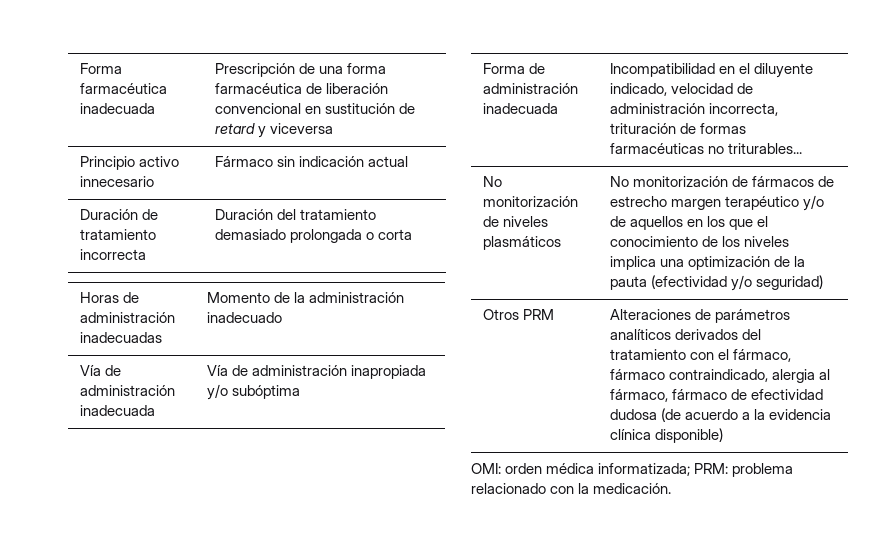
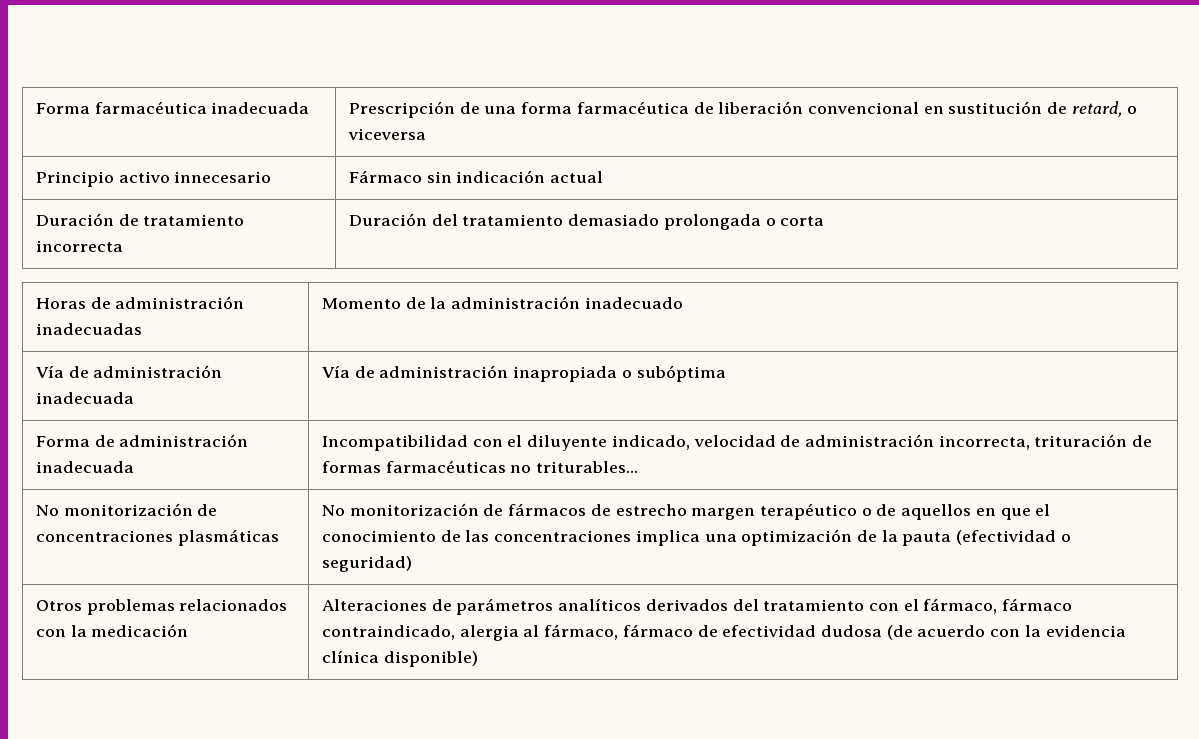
- Forma farmacéutica inadecuada | Prescripción de una forma farmacéutica de liberación convencional en sustitución de retard y viceversa
+ Forma farmacéutica inadecuada | Prescripción de una forma farmacéutica de liberación convencional en sustitución de retard, o viceversa
- Vía de administración inadecuada | Vía de administración inapropiada y/o subóptima
+ Vía de administración inadecuada | Vía de administración inapropiada o subóptima
- Forma de administración inadecuada | Incompatibilidad en el diluyente indicado, velocidad de administración incorrecta, trituración de formas farmacéuticas no triturables...
+ Forma de administración inadecuada | Incompatibilidad con el diluyente indicado, velocidad de administración incorrecta, trituración de formas farmacéuticas no triturables...
- No monitorización de niveles plasmáticos | No monitorización de fármacos de estrecho margen terapéutico y/o de aquellos en los que el conocimiento de los niveles implica una optimización de la pauta (efectividad y/o seguridad)
+ No monitorización de concentraciones plasmáticas | No monitorización de fármacos de estrecho margen terapéutico o de aquellos en que el conocimiento de las concentraciones implica una optimización de la pauta (efectividad o seguridad)
- Otros PRM | Alteraciones de parámetros analíticos derivados del tratamiento con el fármaco, fármaco contraindicado, alergia al fármaco, fármaco de efectividad dudosa (de acuerdo a la evidencia clínica disponible)
+ Otros problemas relacionados con la medicación | Alteraciones de parámetros analíticos derivados del tratamiento con el fármaco, fármaco contraindicado, alergia al fármaco, fármaco de efectividad dudosa (de acuerdo con la evidencia clínica disponible)
- OMI: orden médica informatizada; PRM: problema relacionado con la medicación.

